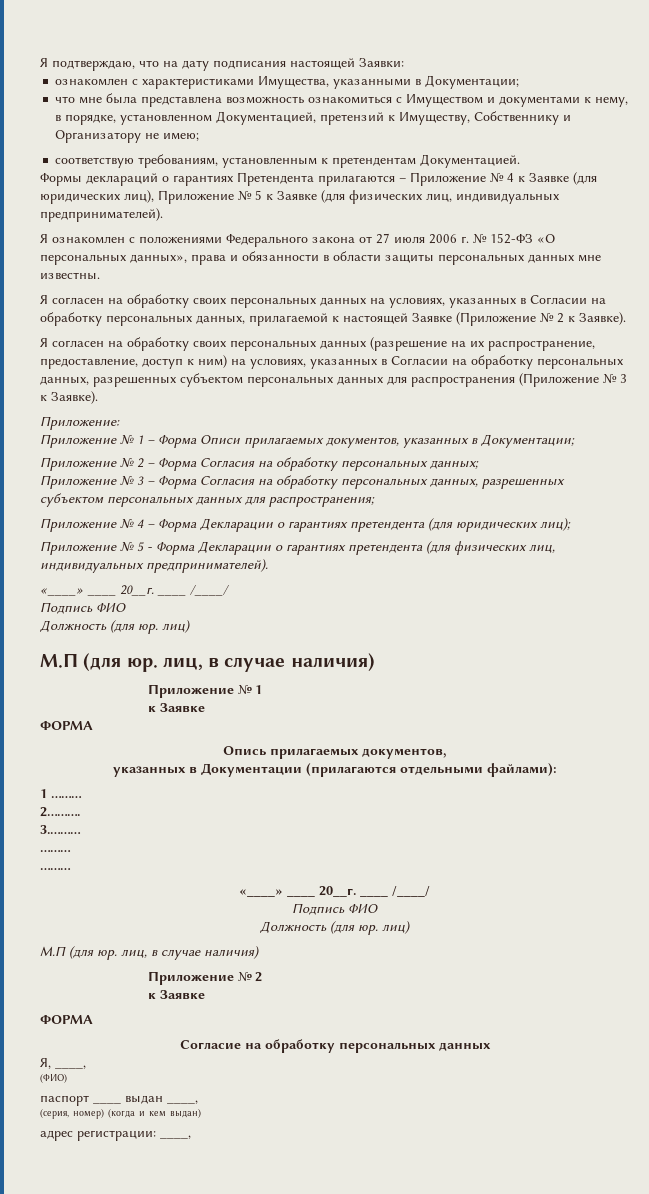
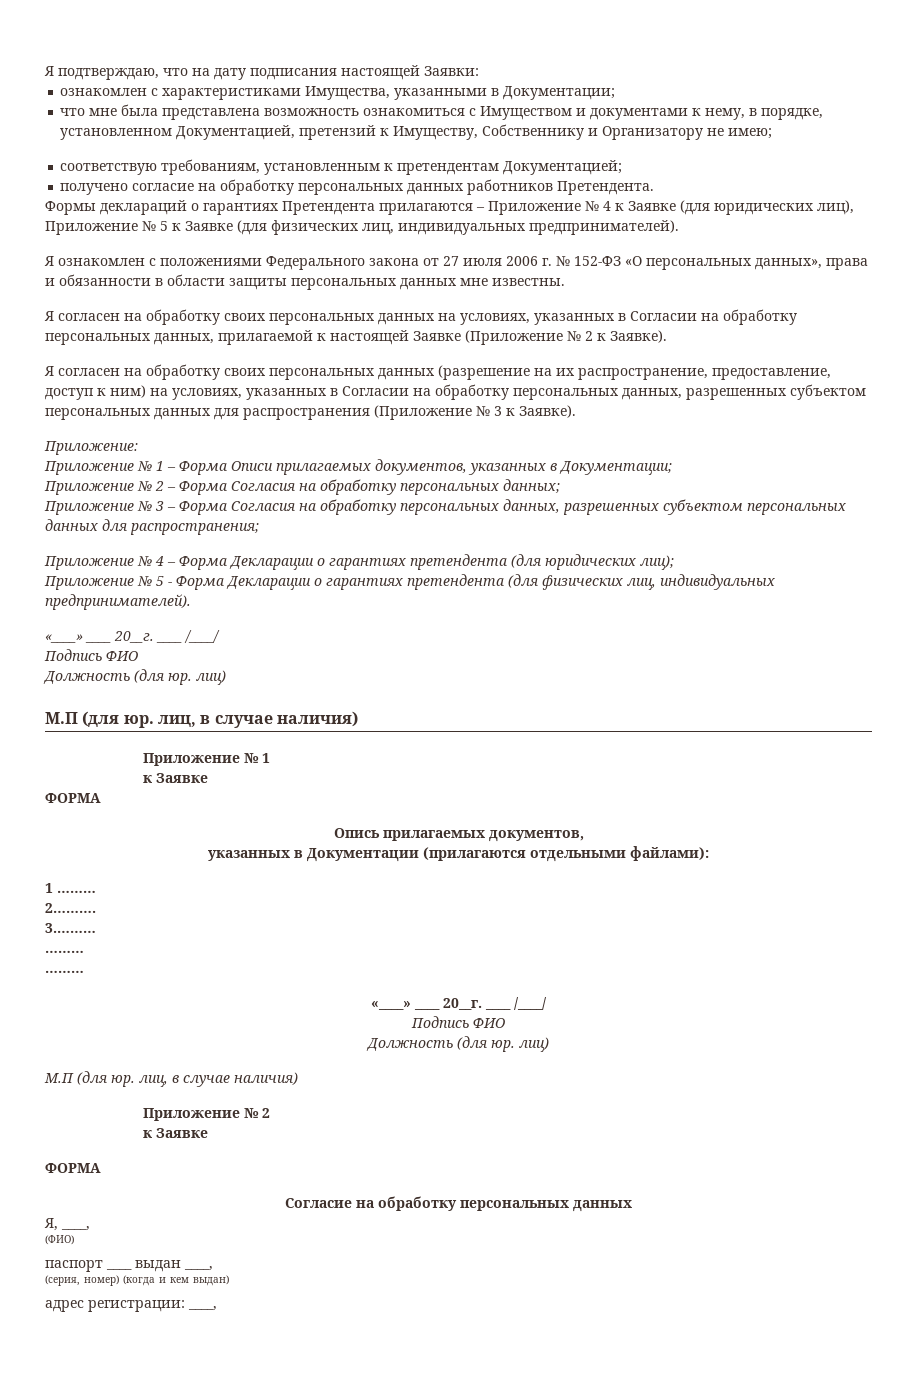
- соответствую требованиям, установленным к претендентам Документацией.
+ соответствую требованиям, установленным к претендентам Документацией;
+ получено согласие на обработку персональных данных работников Претендента.

